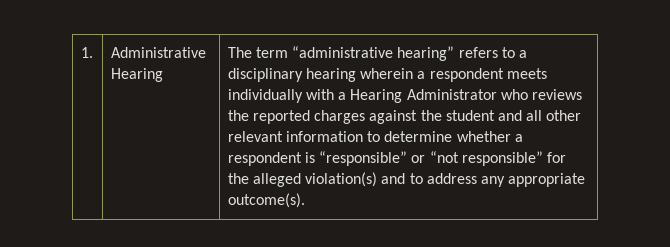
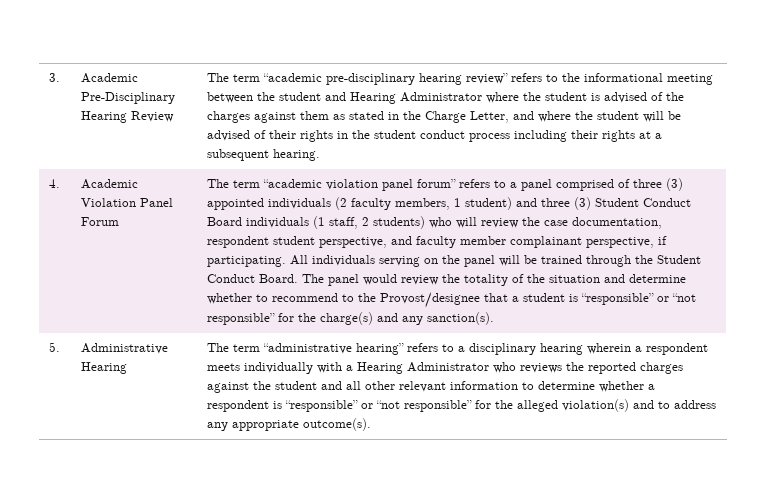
- 1.
+ 3. | Academic Pre-Disciplinary Hearing Review | The term “academic pre-disciplinary hearing review” refers to the informational meeting between the student and Hearing Administrator where the student is advised of the charges against them as stated in the Charge Letter, and where the student will be advised of their rights in the student conduct process including their rights at a subsequent hearing.
+ 4. | Academic Violation Panel Forum | The term “academic violation panel forum” refers to a panel comprised of three (3) appointed individuals (2 faculty members, 1 student) and three (3) Student Conduct Board individuals (1 staff, 2 students) who will review the case documentation, respondent student perspective, and faculty member complainant perspective, if participating. All individuals serving on the panel will be trained through the Student Conduct Board. The panel would review the totality of the situation and determine whether to recommend to the Provost/designee that a student is “responsible” or “not responsible” for the charge(s) and any sanction(s).
+ 5.

